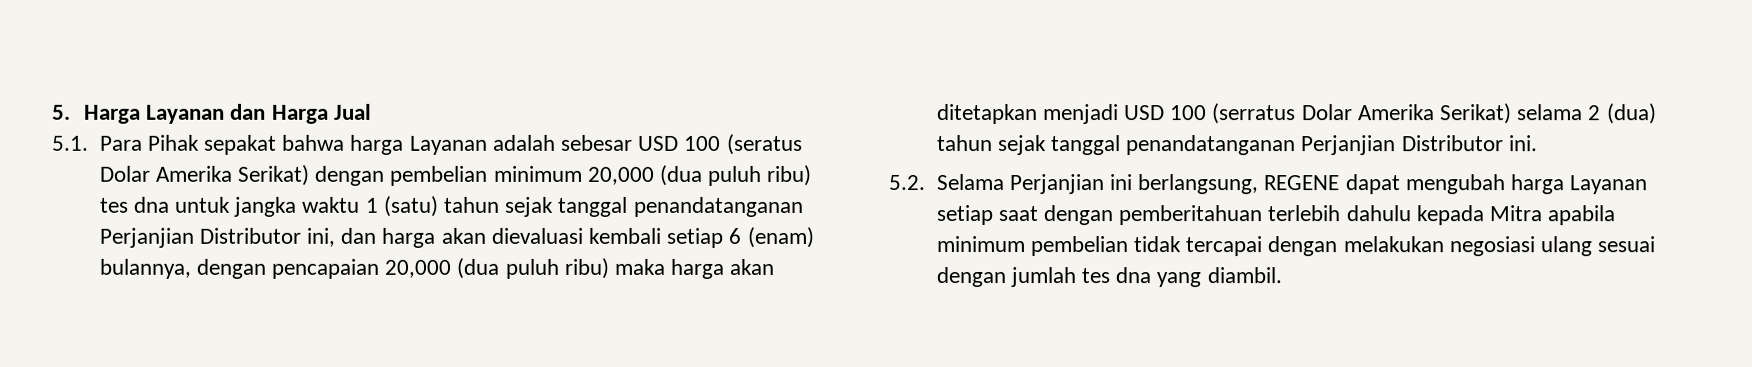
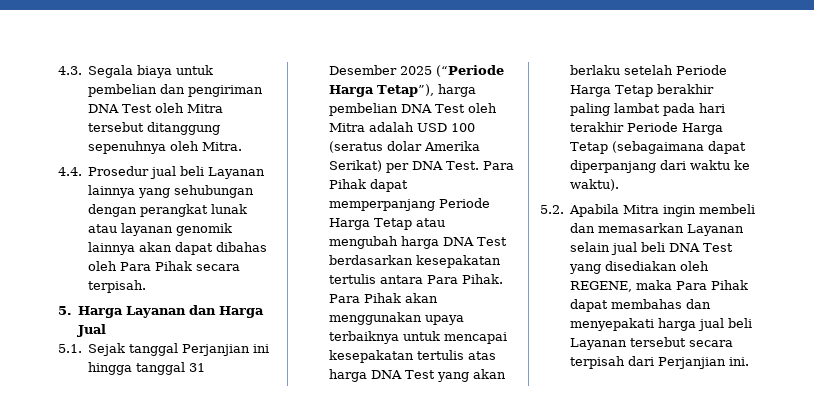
+ 4.3. Segala biaya untuk pembelian dan pengiriman DNA Test oleh Mitra tersebut ditanggung sepenuhnya oleh Mitra.
+ 4.4. Prosedur jual beli Layanan lainnya yang sehubungan dengan perangkat lunak atau layanan genomik lainnya akan dapat dibahas oleh Para Pihak secara terpisah.
- 5.1. Para Pihak sepakat bahwa harga Layanan adalah sebesar USD 100 (seratus Dolar Amerika Serikat) dengan pembelian minimum 20,000 (dua puluh ribu) tes dna untuk jangka waktu 1 (satu) tahun sejak tanggal penandatanganan Perjanjian Distributor ini, dan harga akan dievaluasi kembali setiap 6 (enam) bulannya, dengan pencapaian 20,000 (dua puluh ribu) maka harga akan ditetapkan menjadi USD 100 (serratus Dolar Amerika Serikat) selama 2 (dua) tahun sejak tanggal penandatanganan Perjanjian Distributor ini.
- 5.2. Selama Perjanjian ini berlangsung, REGENE dapat mengubah harga Layanan setiap saat dengan pemberitahuan terlebih dahulu kepada Mitra apabila minimum pembelian tidak tercapai dengan melakukan negosiasi ulang sesuai dengan jumlah tes dna yang diambil.
+ 5.1. Sejak tanggal Perjanjian ini hingga tanggal 31 Desember 2025 (“Periode Harga Tetap”), harga pembelian DNA Test oleh Mitra adalah USD 100 (seratus dolar Amerika Serikat) per DNA Test. Para Pihak dapat memperpanjang Periode Harga Tetap atau mengubah harga DNA Test berdasarkan kesepakatan tertulis antara Para Pihak. Para Pihak akan menggunakan upaya terbaiknya untuk mencapai kesepakatan tertulis atas harga DNA Test yang akan berlaku setelah Periode Harga Tetap berakhir paling lambat pada hari terakhir Periode Harga Tetap (sebagaimana dapat diperpanjang dari waktu ke waktu).
+ 5.2. Apabila Mitra ingin membeli dan memasarkan Layanan selain jual beli DNA Test yang disediakan oleh REGENE, maka Para Pihak dapat membahas dan menyepakati harga jual beli Layanan tersebut secara terpisah dari Perjanjian ini.

